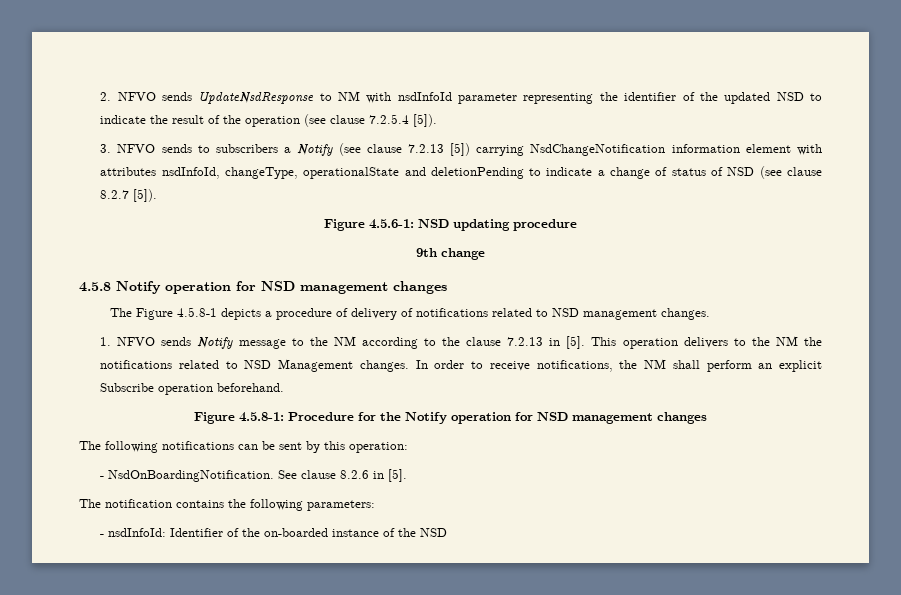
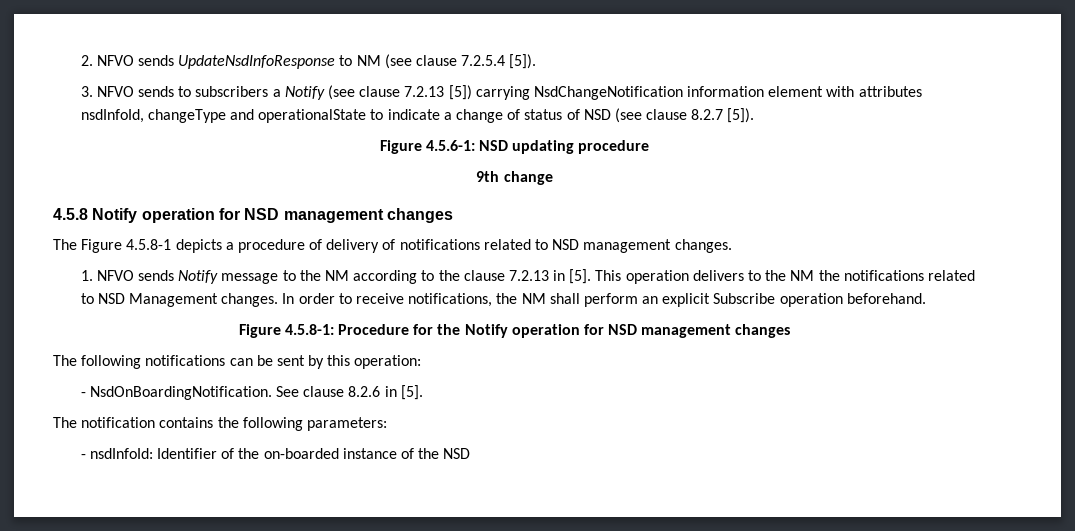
- 2. NFVO sends UpdateNsdResponse to NM with nsdInfoId parameter representing the identifier of the updated NSD to indicate the result of the operation (see clause 7.2.5.4 [5]).
+ 2. NFVO sends UpdateNsdInfoResponse to NM (see clause 7.2.5.4 [5]).
- 3. NFVO sends to subscribers a Notify (see clause 7.2.13 [5]) carrying NsdChangeNotification information element with attributes nsdInfoId, changeType, operationalState and deletionPending to indicate a change of status of NSD (see clause 8.2.7 [5]).
+ 3. NFVO sends to subscribers a Notify (see clause 7.2.13 [5]) carrying NsdChangeNotification information element with attributes nsdInfoId, changeType and operationalState to indicate a change of status of NSD (see clause 8.2.7 [5]).

